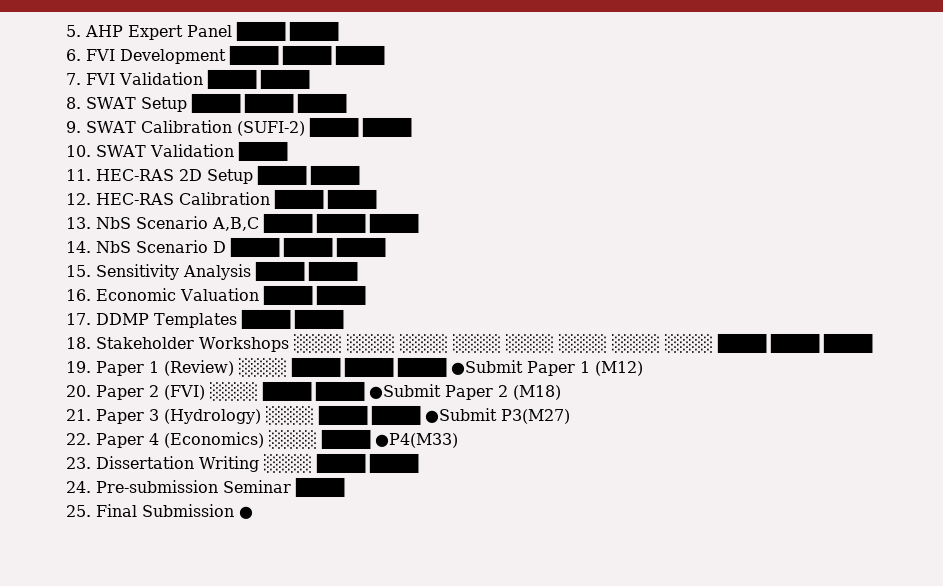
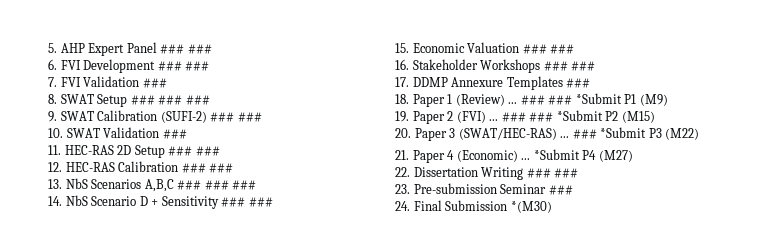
- 5. AHP Expert Panel ████ ████
+ 5. AHP Expert Panel ### ###
- 6. FVI Development ████ ████ ████
+ 6. FVI Development ### ###
- 7. FVI Validation ████ ████
+ 7. FVI Validation ###
- 8. SWAT Setup ████ ████ ████
+ 8. SWAT Setup ### ### ###
- 9. SWAT Calibration (SUFI-2) ████ ████
+ 9. SWAT Calibration (SUFI-2) ### ###
- 10. SWAT Validation ████
+ 10. SWAT Validation ###
- 11. HEC-RAS 2D Setup ████ ████
+ 11. HEC-RAS 2D Setup ### ###
- 12. HEC-RAS Calibration ████ ████
+ 12. HEC-RAS Calibration ### ###
- 13. NbS Scenario A,B,C ████ ████ ████
+ 13. NbS Scenarios A,B,C ### ### ###
- 14. NbS Scenario D ████ ████ ████
- 15. Sensitivity Analysis ████ ████
- 16. Economic Valuation ████ ████
- 17. DDMP Templates ████ ████
- 18. Stakeholder Workshops ░░░░ ░░░░ ░░░░ ░░░░ ░░░░ ░░░░ ░░░░ ░░░░ ████ ████ ████
- 19. Paper 1 (Review) ░░░░ ████ ████ ████ ●Submit Paper 1 (M12)
- 20. Paper 2 (FVI) ░░░░ ████ ████ ●Submit Paper 2 (M18)
- 21. Paper 3 (Hydrology) ░░░░ ████ ████ ●Submit P3(M27)
- 22. Paper 4 (Economics) ░░░░ ████ ●P4(M33)
- 23. Dissertation Writing ░░░░ ████ ████
- 24. Pre-submission Seminar ████
- 25. Final Submission ●
+ 14. NbS Scenario D + Sensitivity ### ###
+ 15. Economic Valuation ### ###
+ 16. Stakeholder Workshops ### ###
+ 17. DDMP Annexure Templates ###
+ 18. Paper 1 (Review) ... ### ### *Submit P1 (M9)
+ 19. Paper 2 (FVI) ... ### ### *Submit P2 (M15)
+ 20. Paper 3 (SWAT/HEC-RAS) ... ### *Submit P3 (M22)
+ 21. Paper 4 (Economic) ... *Submit P4 (M27)
+ 22. Dissertation Writing ### ###
+ 23. Pre-submission Seminar ###
+ 24. Final Submission *(M30)

